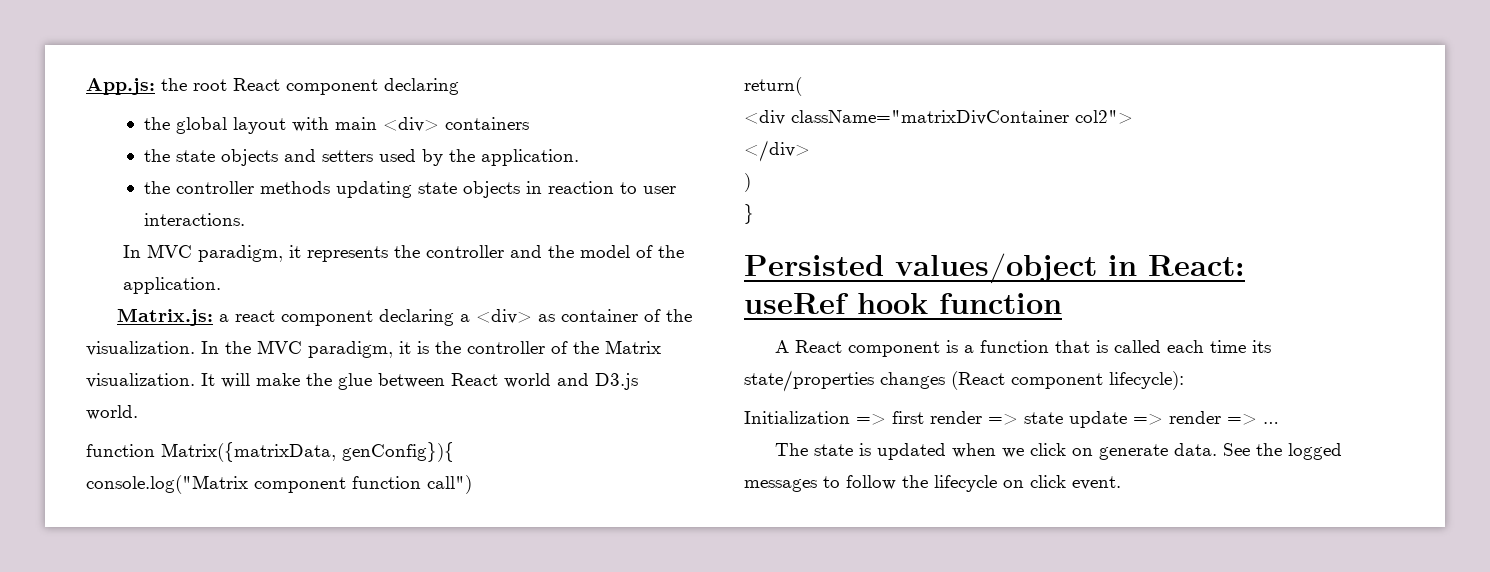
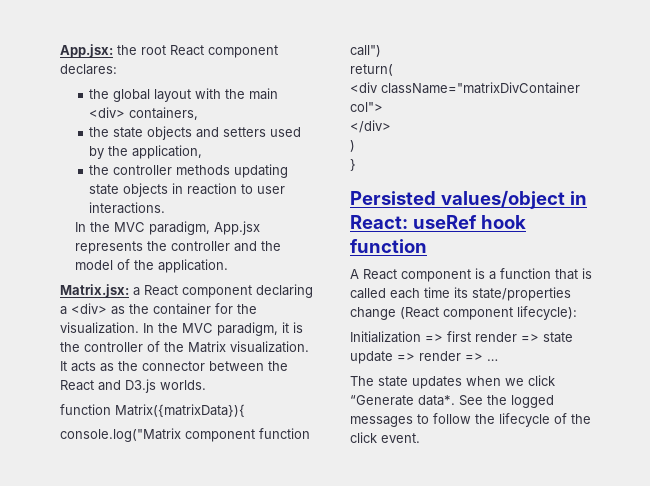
- App.js: the root React component declaring
+ App.jsx: the root React component declares:
- the global layout with main <div> containers
+ the global layout with the main <div> containers,
- the state objects and setters used by the application.
+ the state objects and setters used by the application,
- In MVC paradigm, it represents the controller and the model of the application.
+ In the MVC paradigm, App.jsx represents the controller and the model of the application.
- Matrix.js: a react component declaring a <div> as container of the visualization.
+ Matrix.jsx: a React component declaring a <div> as the container for the visualization.
- It will make the glue between React world and D3.js world.
- function Matrix({matrixData, genConfig}){
+ It acts as the connector between the React and D3.js worlds.
+ function Matrix({matrixData}){
- <div className="matrixDivContainer col2">
+ <div className="matrixDivContainer col">
- A React component is a function that is called each time its state/properties changes (React component lifecycle):
+ A React component is a function that is called each time its state/properties change (React component lifecycle):
- The state is updated when we click on generate data.
+ The state updates when we click “Generate data*.
- See the logged messages to follow the lifecycle on click event.
+ See the logged messages to follow the lifecycle of the click event.

